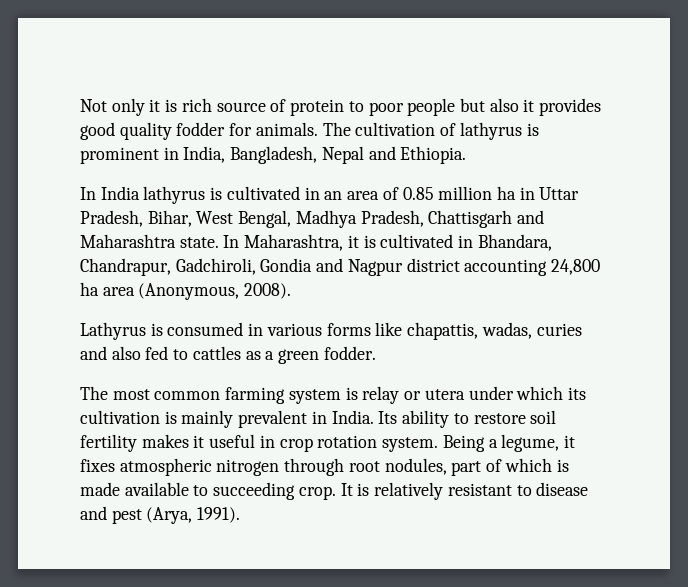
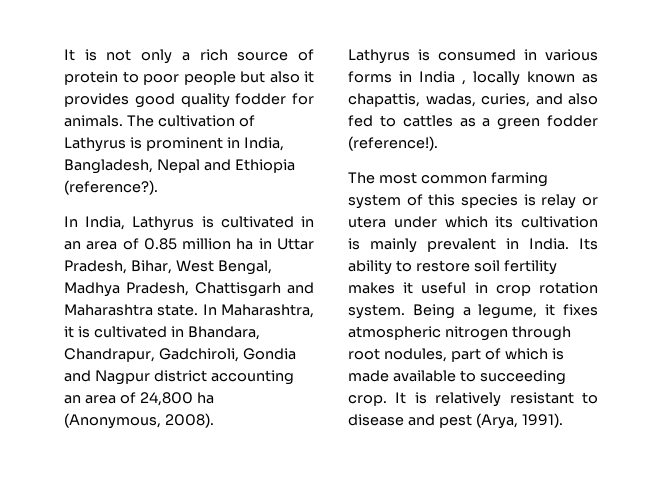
- Not only it is rich source of protein to poor people but also it provides good quality fodder for animals.
+ It is not only a rich source of protein to poor people but also it provides good quality fodder for animals.
- The cultivation of lathyrus is prominent in India, Bangladesh, Nepal and Ethiopia.
- In India lathyrus is cultivated in an area of 0.85 million ha in Uttar Pradesh, Bihar, West Bengal, Madhya Pradesh, Chattisgarh and Maharashtra state.
+ The cultivation of Lathyrus is prominent in India, Bangladesh, Nepal and Ethiopia (reference?).
+ In India, Lathyrus is cultivated in an area of 0.85 million ha in Uttar Pradesh, Bihar, West Bengal, Madhya Pradesh, Chattisgarh and Maharashtra state.
- In Maharashtra, it is cultivated in Bhandara, Chandrapur, Gadchiroli, Gondia and Nagpur district accounting 24,800 ha area (Anonymous, 2008).
+ In Maharashtra, it is cultivated in Bhandara, Chandrapur, Gadchiroli, Gondia and Nagpur district accounting an area of 24,800 ha (Anonymous, 2008).
- Lathyrus is consumed in various forms like chapattis, wadas, curies and also fed to cattles as a green fodder.
+ Lathyrus is consumed in various forms in India , locally known as chapattis, wadas, curies, and also fed to cattles as a green fodder (reference!).
- The most common farming system is relay or utera under which its cultivation is mainly prevalent in India.
+ The most common farming system of this species is relay or utera under which its cultivation is mainly prevalent in India.

